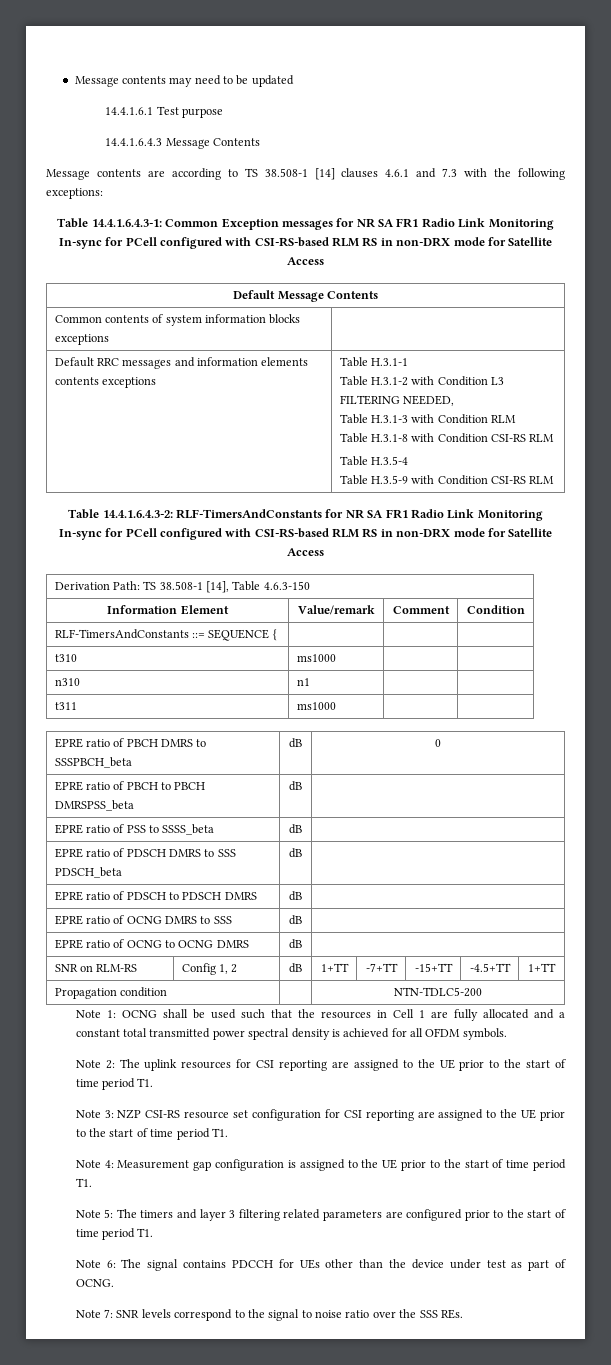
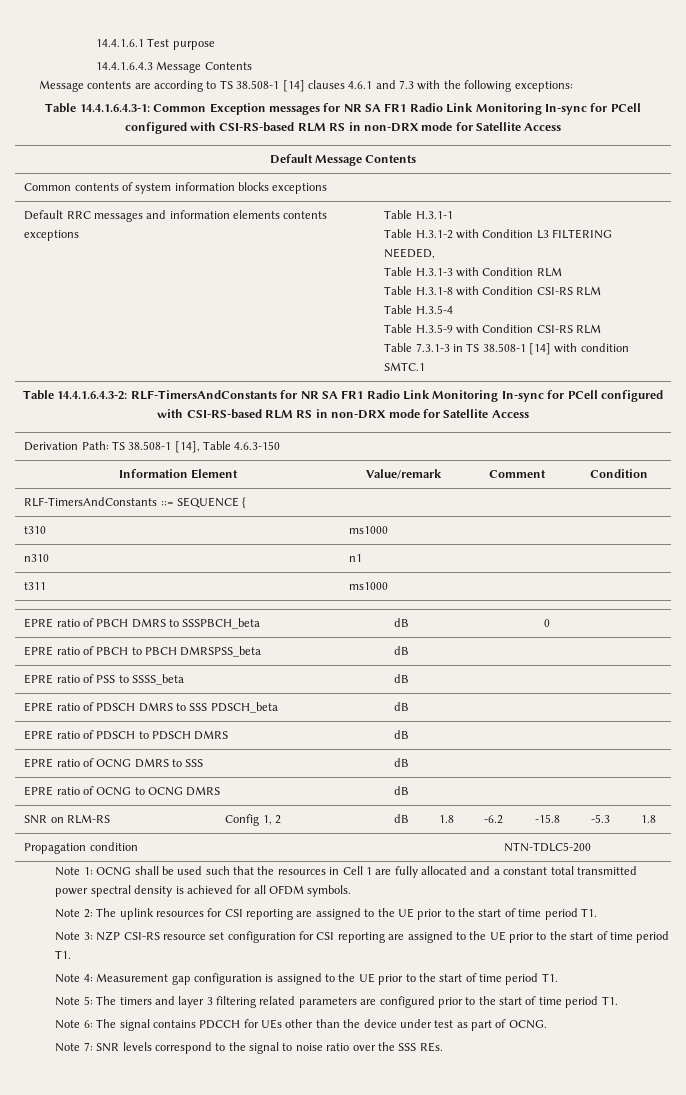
- Message contents may need to be updated
+ Table 7.3.1-3 in TS 38.508-1 [14] with condition SMTC.1
- SNR on RLM-RS | Config 1, 2 | dB | 1+TT | -7+TT | -15+TT | -4.5+TT | 1+TT
+ SNR on RLM-RS | Config 1, 2 | dB | 1.8 | -6.2 | -15.8 | -5.3 | 1.8

